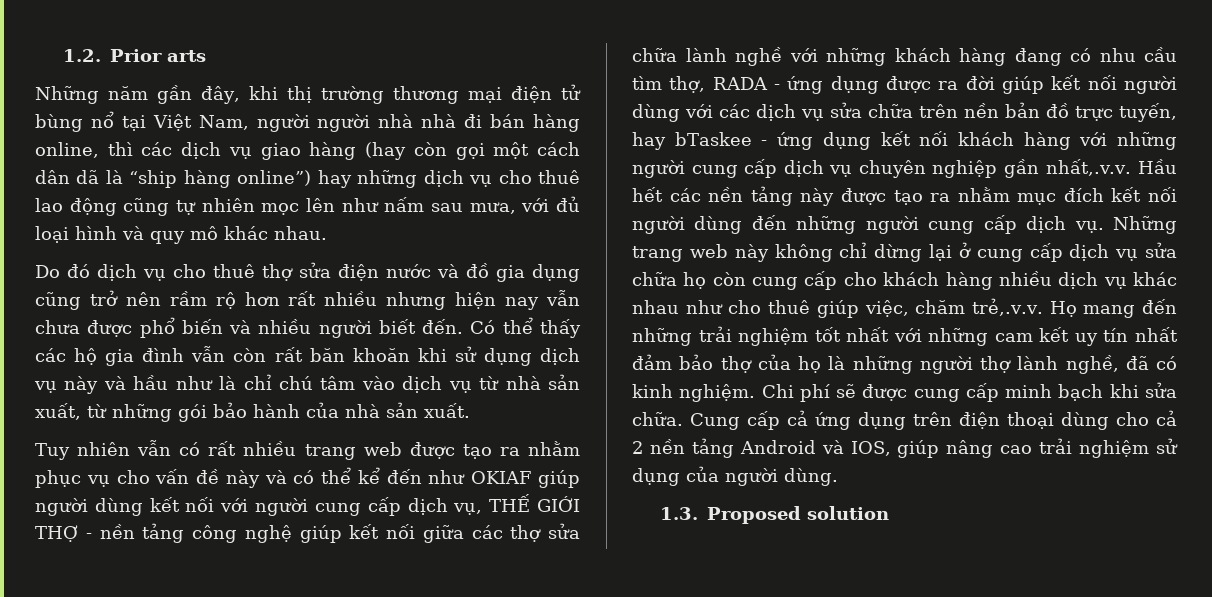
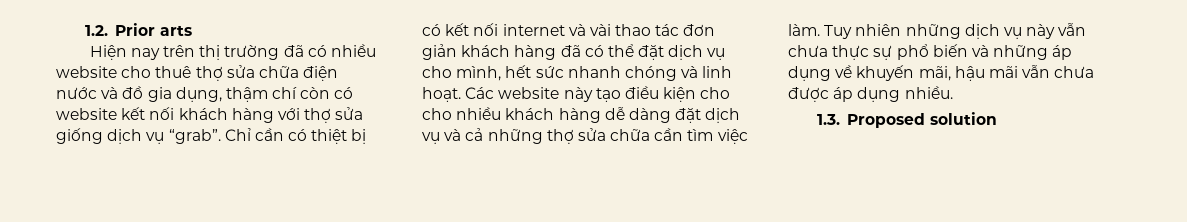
- Những năm gần đây, khi thị trường thương mại điện tử bùng nổ tại Việt Nam, người người nhà nhà đi bán hàng online, thì các dịch vụ giao hàng (hay còn gọi một cách dân dã là “ship hàng online”) hay những dịch vụ cho thuê lao động cũng tự nhiên mọc lên như nấm sau mưa, với đủ loại hình và quy mô khác nhau.
- Do đó dịch vụ cho thuê thợ sửa điện nước và đồ gia dụng cũng trở nên rầm rộ hơn rất nhiều nhưng hiện nay vẫn chưa được phổ biến và nhiều người biết đến. Có thể thấy các hộ gia đình vẫn còn rất băn khoăn khi sử dụng dịch vụ này và hầu như là chỉ chú tâm vào dịch vụ từ nhà sản xuất, từ những gói bảo hành của nhà sản xuất.
- Tuy nhiên vẫn có rất nhiều trang web được tạo ra nhằm phục vụ cho vấn đề này và có thể kể đến như OKIAF giúp người dùng kết nối với người cung cấp dịch vụ, THẾ GIỚI THỢ - nền tảng công nghệ giúp kết nối giữa các thợ sửa chữa lành nghề với những khách hàng đang có nhu cầu tìm thợ, RADA - ứng dụng được ra đời giúp kết nối người dùng với các dịch vụ sửa chữa trên nền bản đồ trực tuyến, hay bTaskee - ứng dụng kết nối khách hàng với những người cung cấp dịch vụ chuyên nghiệp gần nhất,.v.v. Hầu hết các nền tảng này được tạo ra nhằm mục đích kết nối người dùng đến những người cung cấp dịch vụ. Những trang web này không chỉ dừng lại ở cung cấp dịch vụ sửa chữa họ còn cung cấp cho khách hàng nhiều dịch vụ khác nhau như cho thuê giúp việc, chăm trẻ,.v.v. Họ mang đến những trải nghiệm tốt nhất với những cam kết uy tín nhất đảm bảo thợ của họ là những người thợ lành nghề, đã có kinh nghiệm. Chi phí sẽ được cung cấp minh bạch khi sửa chữa. Cung cấp cả ứng dụng trên điện thoại dùng cho cả 2 nền tảng Android và IOS, giúp nâng cao trải nghiệm sử dụng của người dùng.
+ Hiện nay trên thị trường đã có nhiều website cho thuê thợ sửa chữa điện nước và đồ gia dụng, thậm chí còn có website kết nối khách hàng với thợ sửa giống dịch vụ “grab”. Chỉ cần có thiệt bị có kết nối internet và vài thao tác đơn giản khách hàng đã có thể đặt dịch vụ cho mình, hết sức nhanh chóng và linh hoạt. Các website này tạo điều kiện cho cho nhiều khách hàng dễ dàng đặt dịch vụ và cả những thợ sửa chữa cần tìm việc làm. Tuy nhiên những dịch vụ này vẫn chưa thực sự phổ biến và những áp dụng về khuyến mãi, hậu mãi vẫn chưa được áp dụng nhiều.

